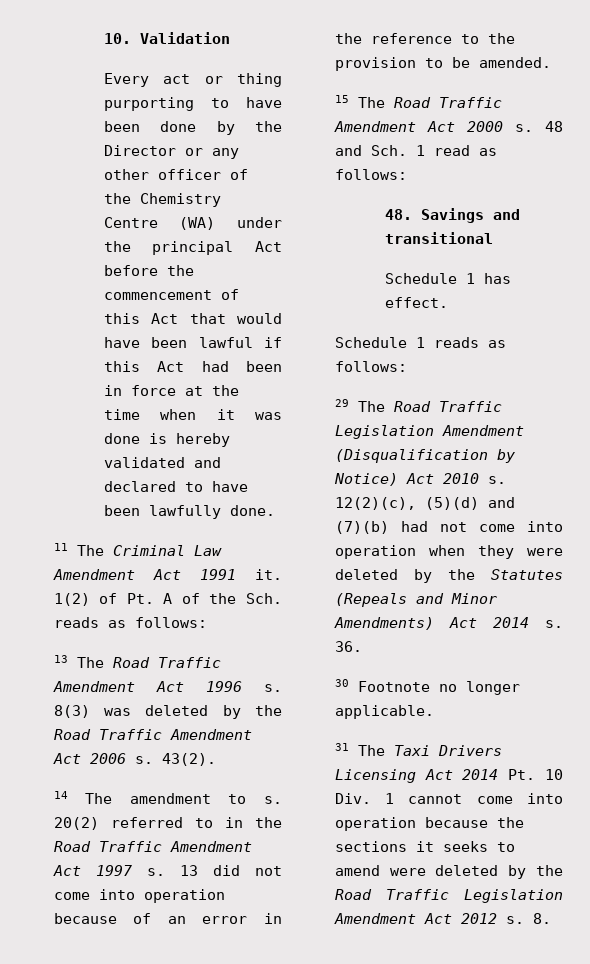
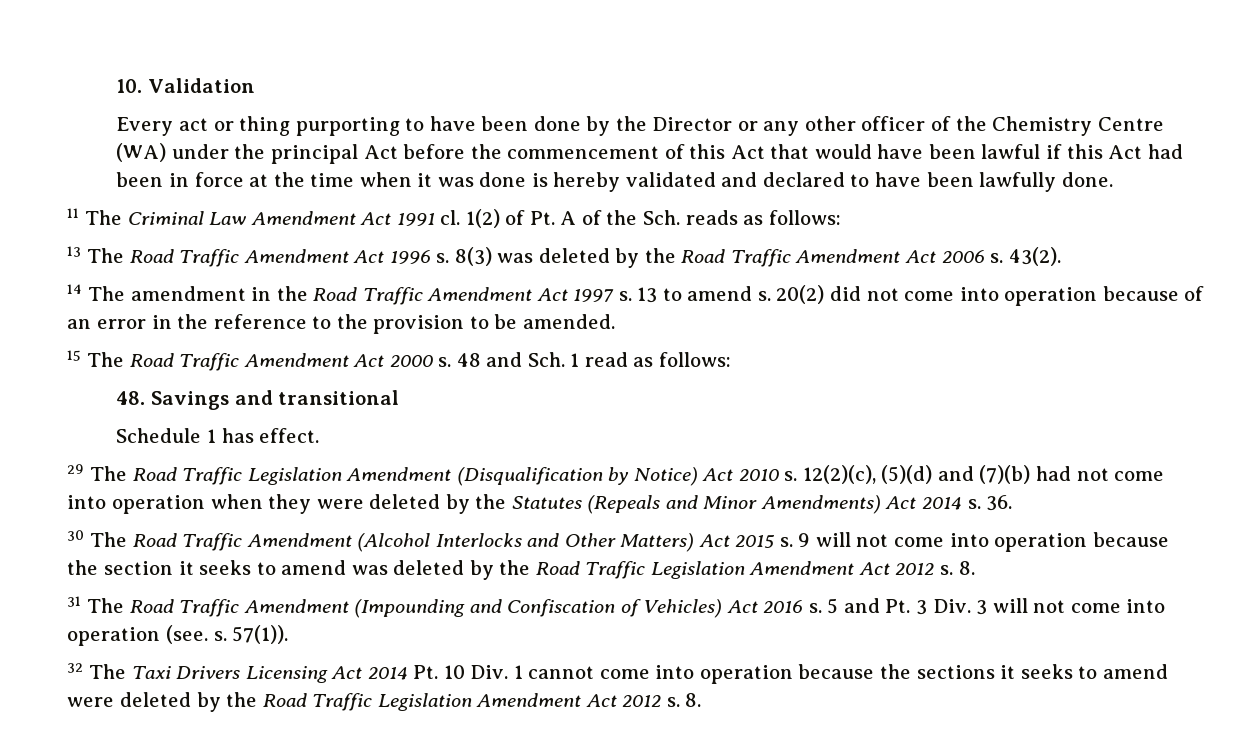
- 11 The Criminal Law Amendment Act 1991 it.
+ 11 The Criminal Law Amendment Act 1991 cl.
- 14 The amendment to s. 20(2) referred to in the Road Traffic Amendment Act 1997 s.
+ 14 The amendment in the Road Traffic Amendment Act 1997 s.
- 13 did not come into operation because of an error in the reference to the provision to be amended.
+ 13 to amend s. 20(2) did not come into operation because of an error in the reference to the provision to be amended.
- Schedule 1 reads as follows:
- 30 Footnote no longer applicable.
- 31 The Taxi Drivers Licensing Act 2014 Pt. 10 Div. 1 cannot come into operation because the sections it seeks to amend were deleted by the Road Traffic Legislation Amendment Act 2012 s.
+ 30 The Road Traffic Amendment (Alcohol Interlocks and Other Matters) Act 2015 s. 9 will not come into operation because the section it seeks to amend was deleted by the Road Traffic Legislation Amendment Act 2012 s. 8.
+ 31 The Road Traffic Amendment (Impounding and Confiscation of Vehicles) Act 2016 s. 5 and Pt. 3 Div. 3 will not come into operation (see. s. 57(1)).
+ 32 The Taxi Drivers Licensing Act 2014 Pt. 10 Div. 1 cannot come into operation because the sections it seeks to amend were deleted by the Road Traffic Legislation Amendment Act 2012 s.

